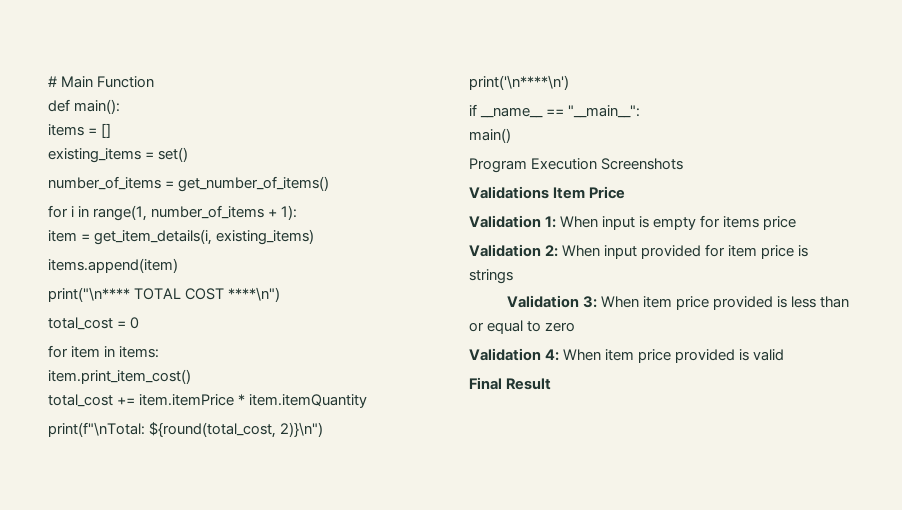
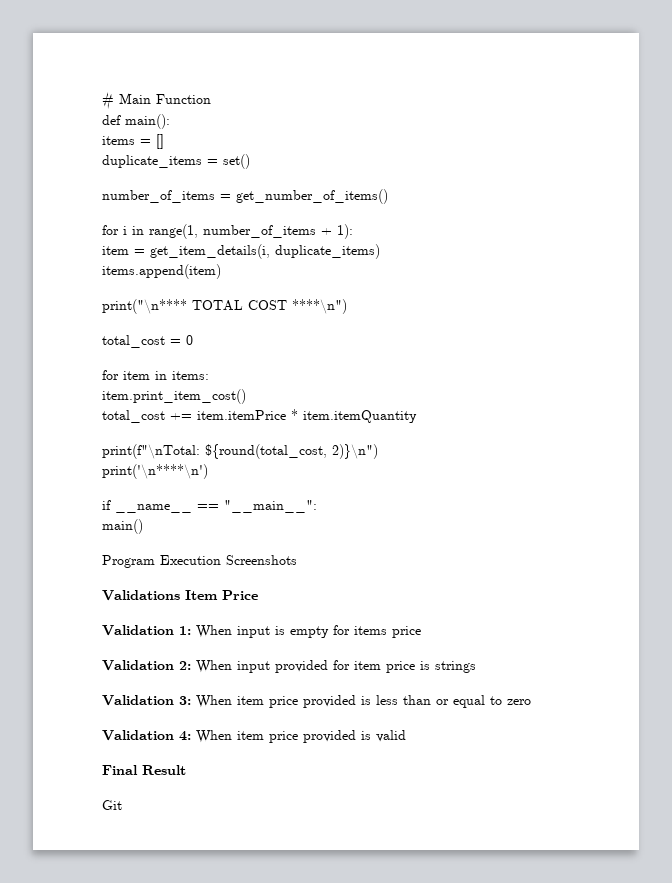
- existing_items = set()
+ duplicate_items = set()
- item = get_item_details(i, existing_items)
+ item = get_item_details(i, duplicate_items)
+ Git

